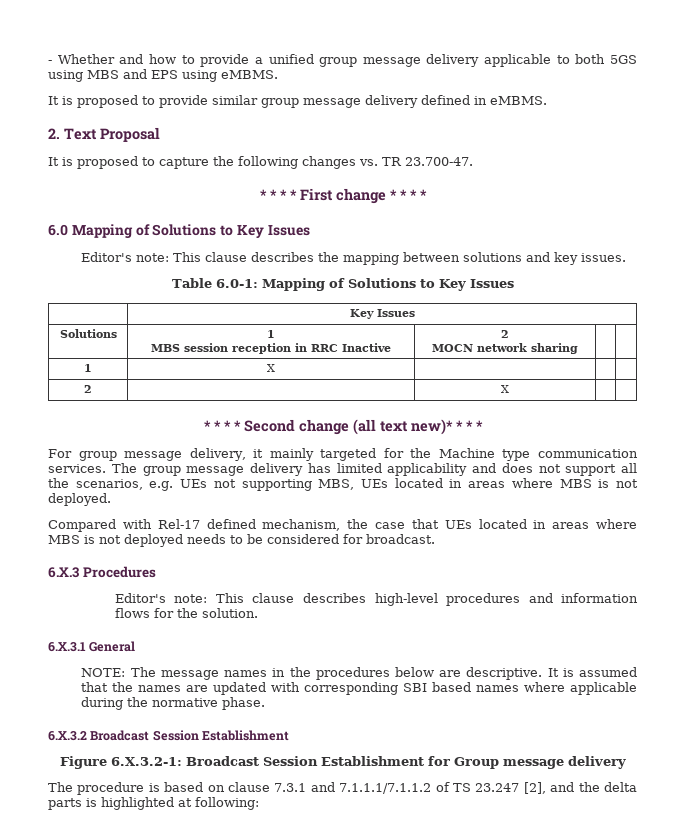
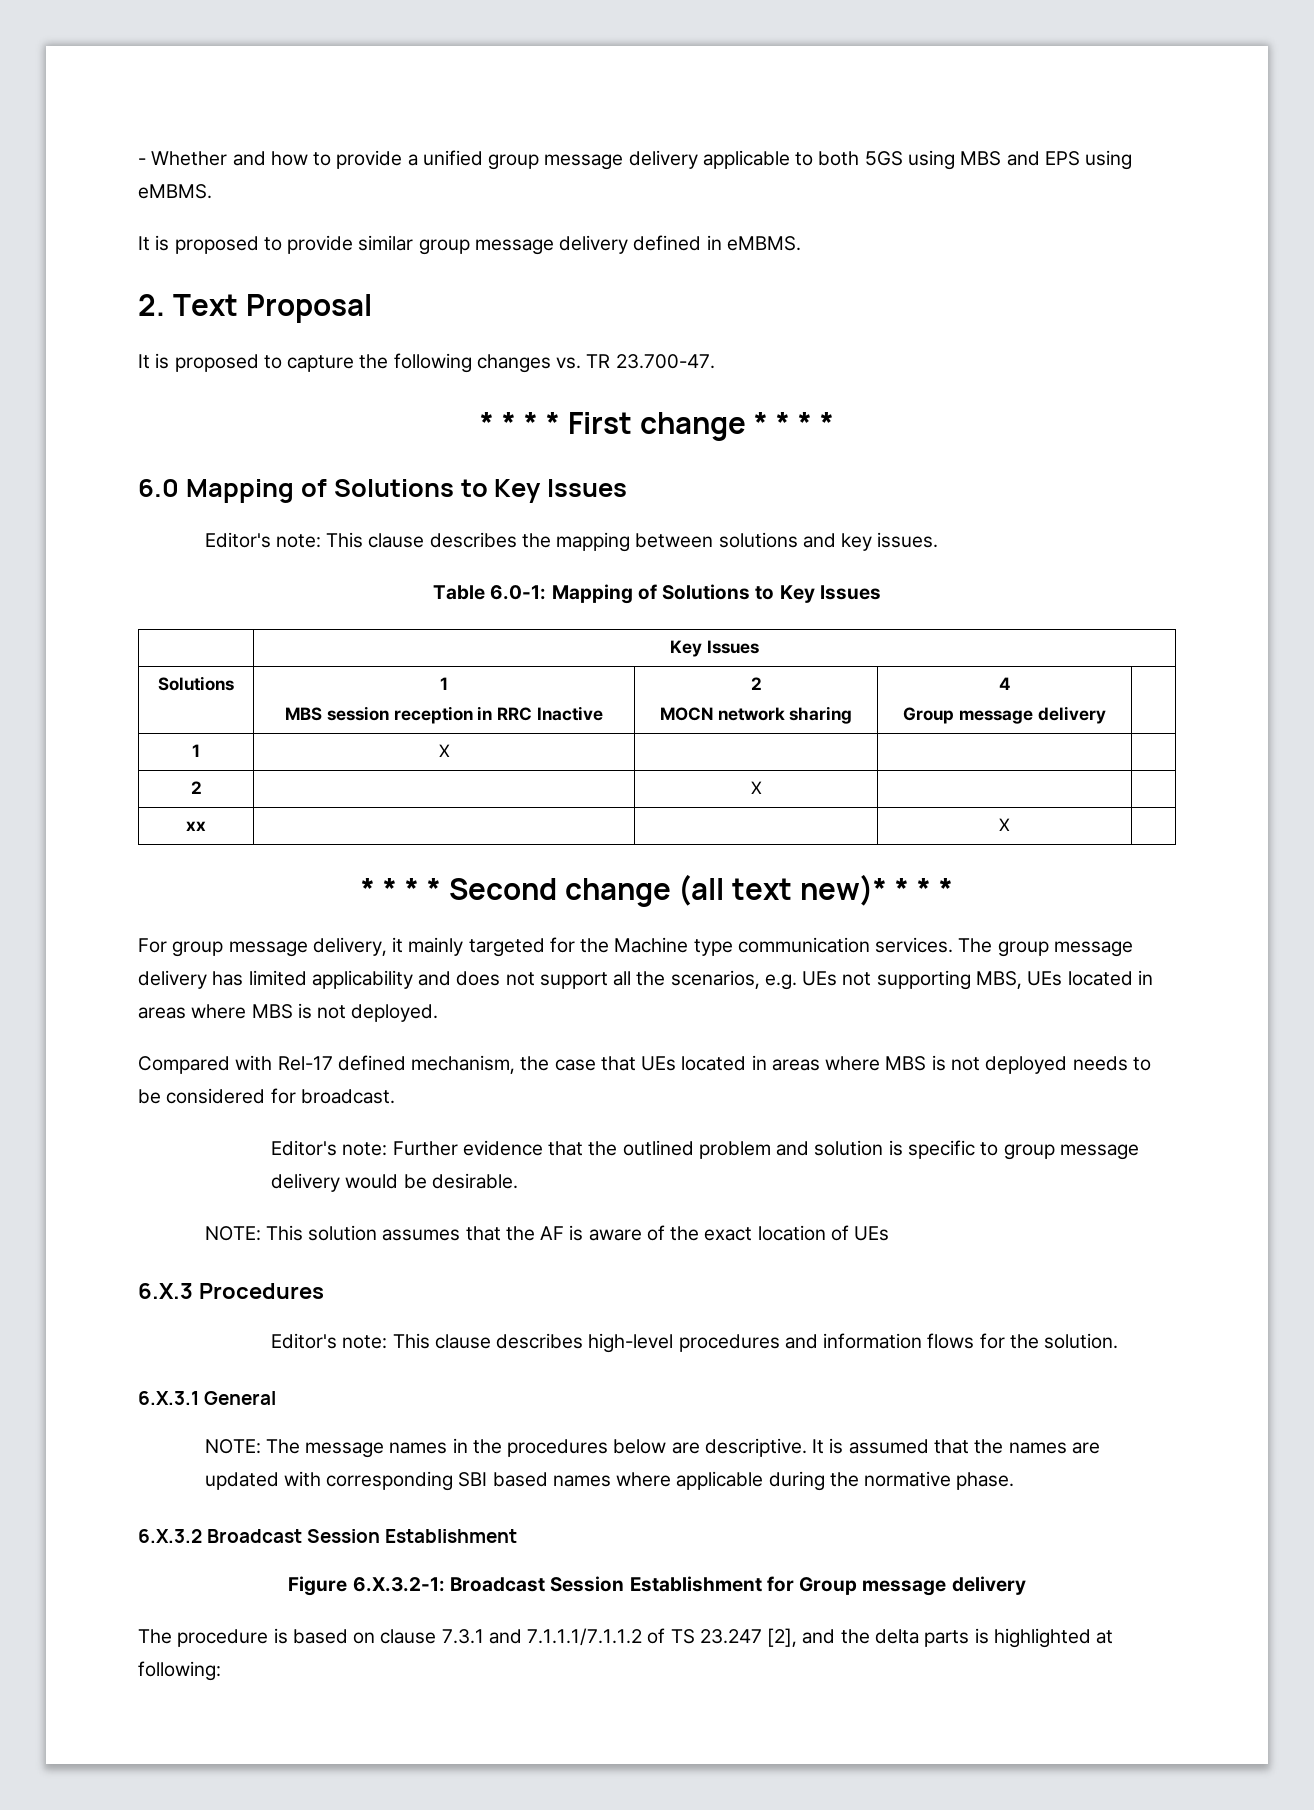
  Solutions | 1
  MBS session reception in RRC Inactive | 2
- MOCN network sharing | |
+ MOCN network sharing | 4
+ Group message delivery |
+ xx | | | X |
+ Editor's note: Further evidence that the outlined problem and solution is specific to group message delivery would be desirable.
+ NOTE: This solution assumes that the AF is aware of the exact location of UEs

